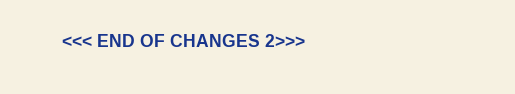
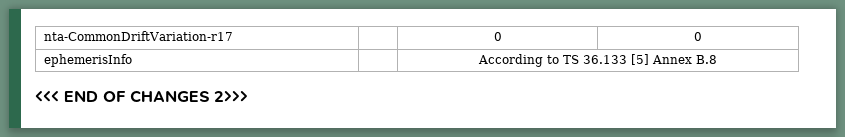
+ nta-CommonDriftVariation-r17 | | 0 | 0
+ ephemerisInfo | | According to TS 36.133 [5] Annex B.8

